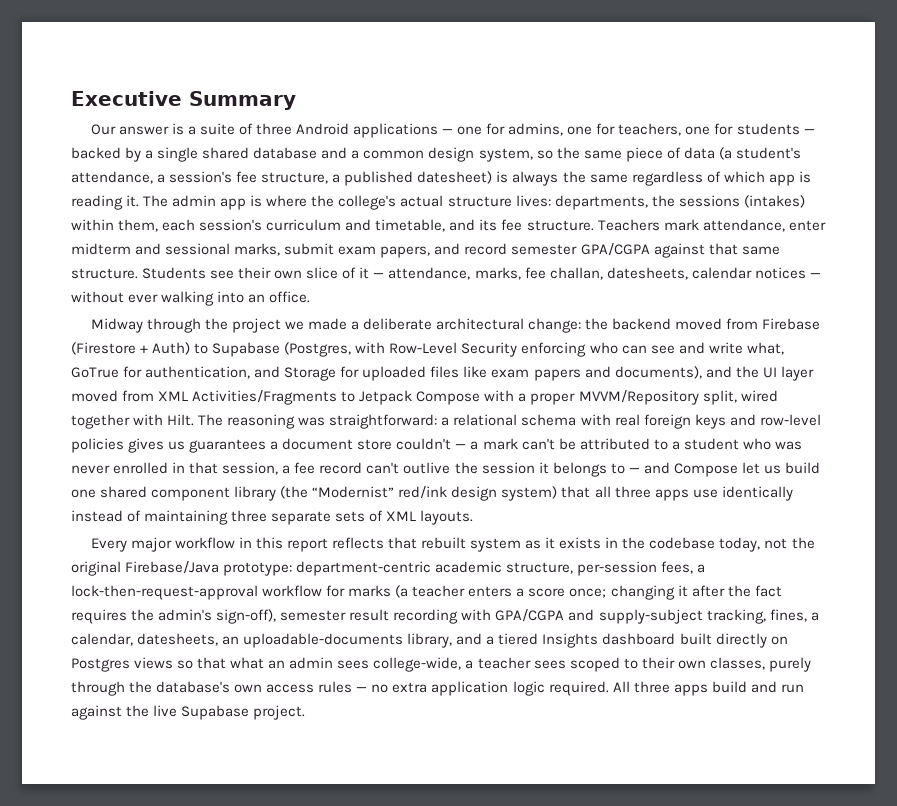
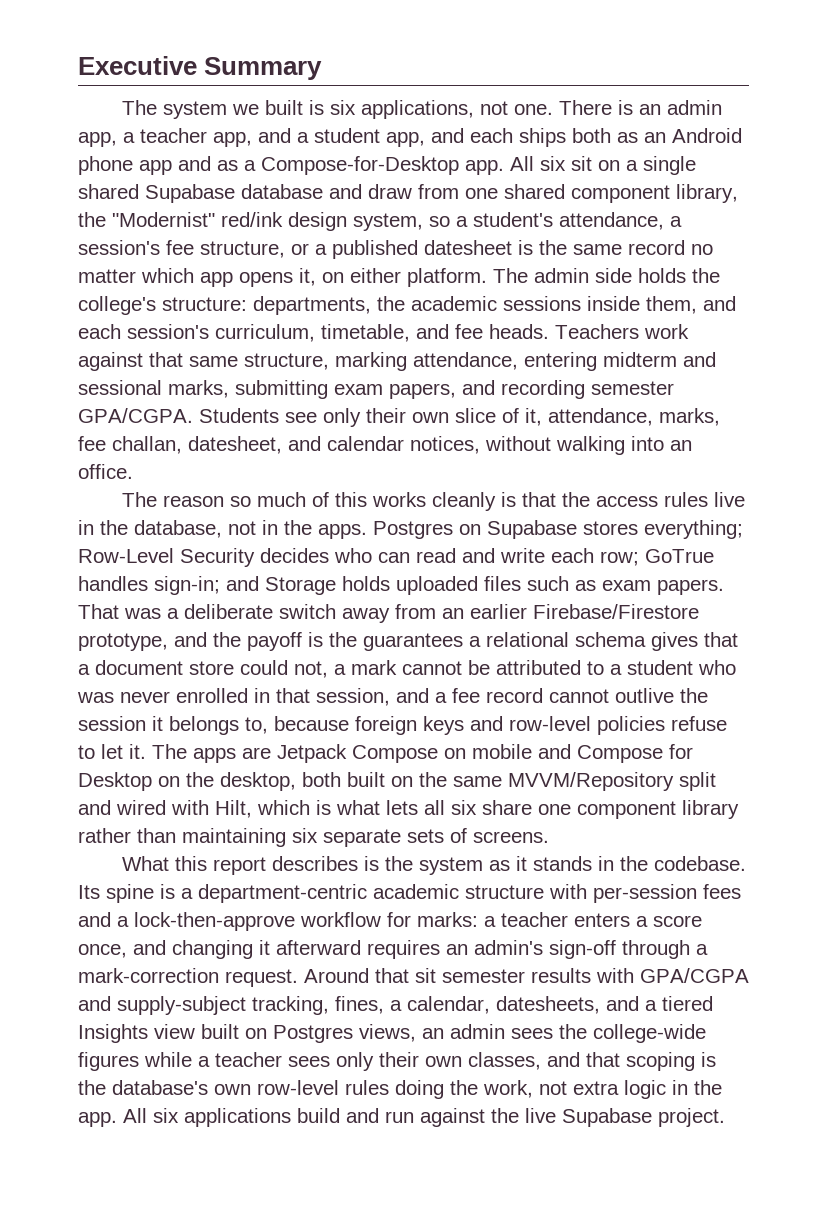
- Our answer is a suite of three Android applications — one for admins, one for teachers, one for students — backed by a single shared database and a common design system, so the same piece of data (a student's attendance, a session's fee structure, a published datesheet) is always the same regardless of which app is reading it. The admin app is where the college's actual structure lives: departments, the sessions (intakes) within them, each session's curriculum and timetable, and its fee structure. Teachers mark attendance, enter midterm and sessional marks, submit exam papers, and record semester GPA/CGPA against that same structure.
+ The system we built is six applications, not one. There is an admin app, a teacher app, and a student app, and each ships both as an Android phone app and as a Compose-for-Desktop app. All six sit on a single shared Supabase database and draw from one shared component library, the "Modernist" red/ink design system, so a student's attendance, a session's fee structure, or a published datesheet is the same record no matter which app opens it, on either platform. The admin side holds the college's structure: departments, the academic sessions inside them, and each session's curriculum, timetable, and fee heads. Teachers work against that same structure, marking attendance, entering midterm and sessional marks, submitting exam papers, and recording semester GPA/CGPA.
- Students see their own slice of it — attendance, marks, fee challan, datesheets, calendar notices — without ever walking into an office.
- Midway through the project we made a deliberate architectural change: the backend moved from Firebase (Firestore + Auth) to Supabase (Postgres, with Row-Level Security enforcing who can see and write what, GoTrue for authentication, and Storage for uploaded files like exam papers and documents), and the UI layer moved from XML Activities/Fragments to Jetpack Compose with a proper MVVM/Repository split, wired together with Hilt. The reasoning was straightforward: a relational schema with real foreign keys and row-level policies gives us guarantees a document store couldn't — a mark can't be attributed to a student who was never enrolled in that session, a fee record can't outlive the session it belongs to — and Compose let us build one shared component library (the “Modernist” red/ink design system) that all three apps use identically instead of maintaining three separate sets of XML layouts.
- Every major workflow in this report reflects that rebuilt system as it exists in the codebase today, not the original Firebase/Java prototype: department-centric academic structure, per-session fees, a lock-then-request-approval workflow for marks (a teacher enters a score once; changing it after the fact requires the admin's sign-off), semester result recording with GPA/CGPA and supply-subject tracking, fines, a calendar, datesheets, an uploadable-documents library, and a tiered Insights dashboard built directly on Postgres views so that what an admin sees college-wide, a teacher sees scoped to their own classes, purely through the database's own access rules — no extra application logic required. All three apps build and run against the live Supabase project.
+ Students see only their own slice of it, attendance, marks, fee challan, datesheet, and calendar notices, without walking into an office.
+ The reason so much of this works cleanly is that the access rules live in the database, not in the apps. Postgres on Supabase stores everything; Row-Level Security decides who can read and write each row; GoTrue handles sign-in; and Storage holds uploaded files such as exam papers. That was a deliberate switch away from an earlier Firebase/Firestore prototype, and the payoff is the guarantees a relational schema gives that a document store could not, a mark cannot be attributed to a student who was never enrolled in that session, and a fee record cannot outlive the session it belongs to, because foreign keys and row-level policies refuse to let it. The apps are Jetpack Compose on mobile and Compose for Desktop on the desktop, both built on the same MVVM/Repository split and wired with Hilt, which is what lets all six share one component library rather than maintaining six separate sets of screens.
+ What this report describes is the system as it stands in the codebase. Its spine is a department-centric academic structure with per-session fees and a lock-then-approve workflow for marks: a teacher enters a score once, and changing it afterward requires an admin's sign-off through a mark-correction request. Around that sit semester results with GPA/CGPA and supply-subject tracking, fines, a calendar, datesheets, and a tiered Insights view built on Postgres views, an admin sees the college-wide figures while a teacher sees only their own classes, and that scoping is the database's own row-level rules doing the work, not extra logic in the app. All six applications build and run against the live Supabase project.

